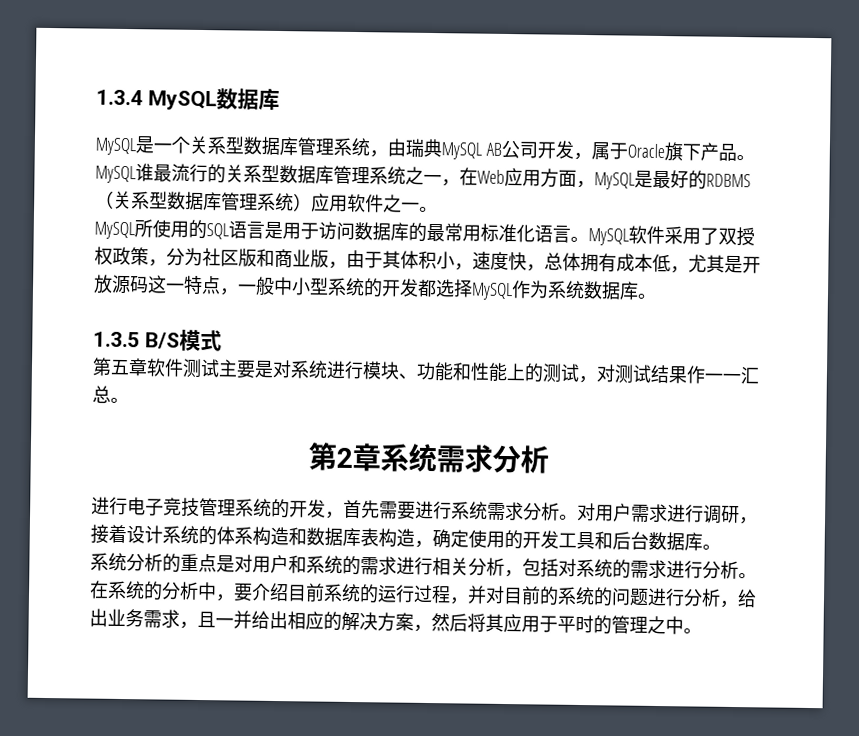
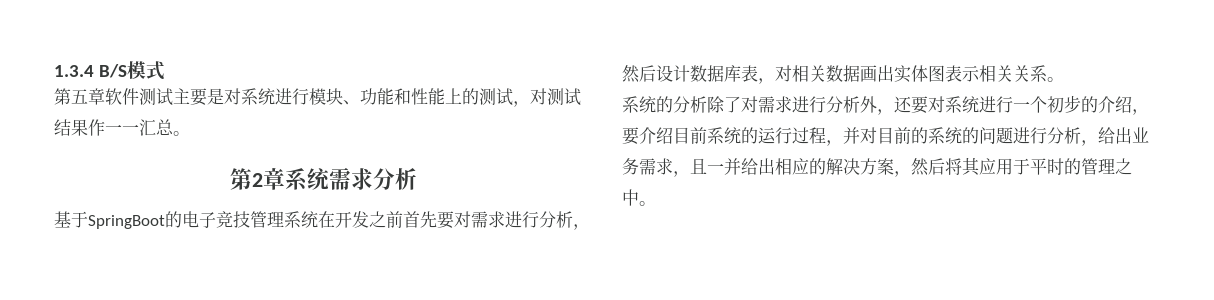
- 1.3.4 MySQL数据库
- MySQL是一个关系型数据库管理系统，由瑞典MySQL AB公司开发，属于Oracle旗下产品。MySQL谁最流行的关系型数据库管理系统之一，在Web应用方面，MySQL是最好的RDBMS（关系型数据库管理系统）应用软件之一。
- MySQL所使用的SQL语言是用于访问数据库的最常用标准化语言。MySQL软件采用了双授权政策，分为社区版和商业版，由于其体积小，速度快，总体拥有成本低，尤其是开放源码这一特点，一般中小型系统的开发都选择MySQL作为系统数据库。
- 1.3.5 B/S模式
+ 1.3.4 B/S模式
- 进行电子竞技管理系统的开发，首先需要进行系统需求分析。对用户需求进行调研，接着设计系统的体系构造和数据库表构造，确定使用的开发工具和后台数据库。
- 系统分析的重点是对用户和系统的需求进行相关分析，包括对系统的需求进行分析。在系统的分析中，要介绍目前系统的运行过程，并对目前的系统的问题进行分析，给出业务需求，且一并给出相应的解决方案，然后将其应用于平时的管理之中。
+ 基于SpringBoot的电子竞技管理系统在开发之前首先要对需求进行分析，然后设计数据库表，对相关数据画出实体图表示相关关系。
+ 系统的分析除了对需求进行分析外，还要对系统进行一个初步的介绍，要介绍目前系统的运行过程，并对目前的系统的问题进行分析，给出业务需求，且一并给出相应的解决方案，然后将其应用于平时的管理之中。

